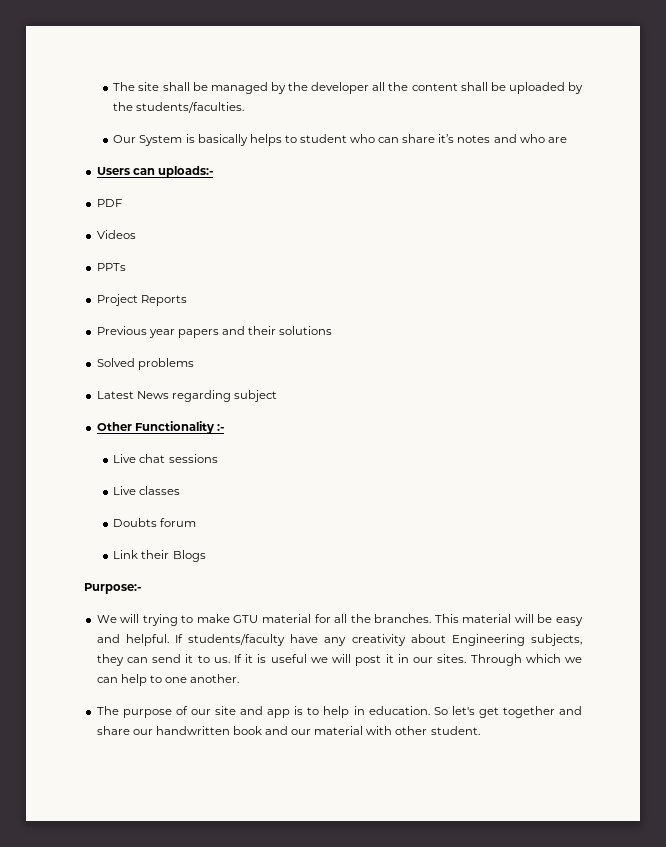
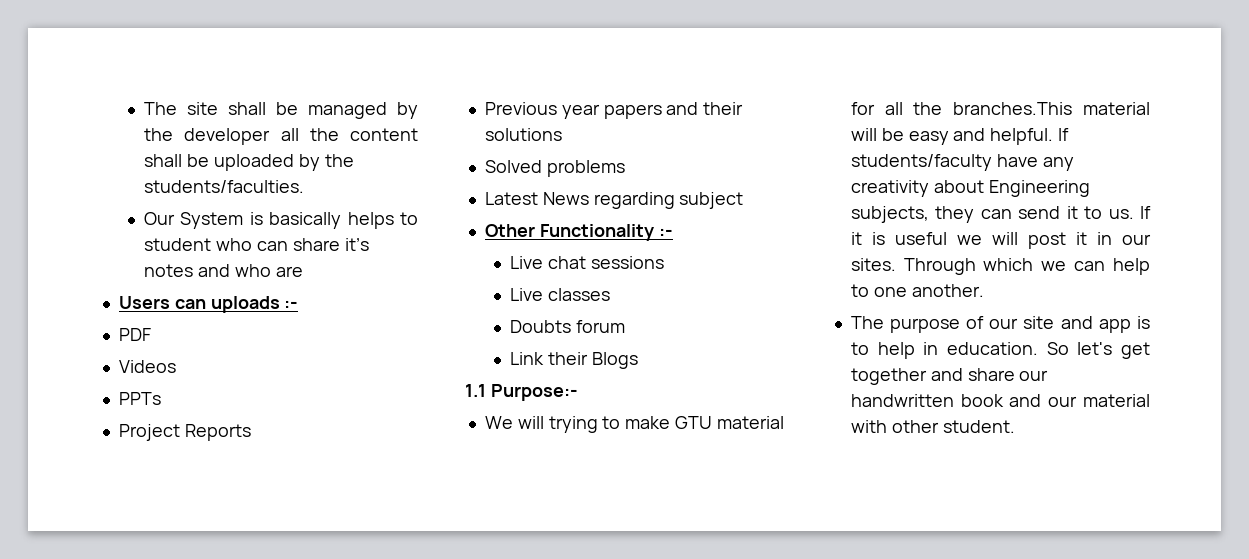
- Users can uploads:-
+ Users can uploads :-
- Purpose:-
+ 1.1 Purpose:-
- We will trying to make GTU material for all the branches. This material will be easy and helpful.
+ We will trying to make GTU material for all the branches.This material will be easy and helpful.

